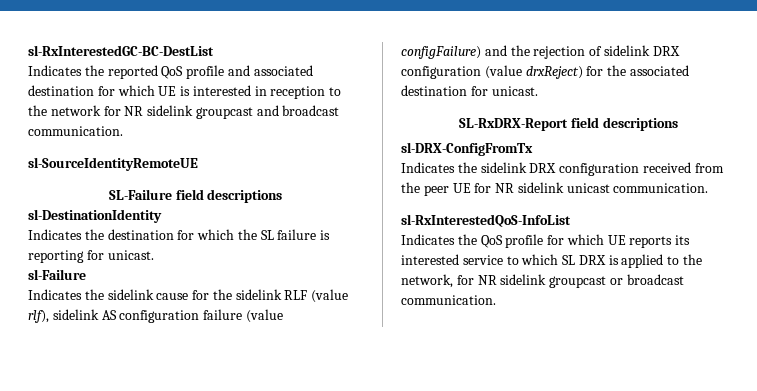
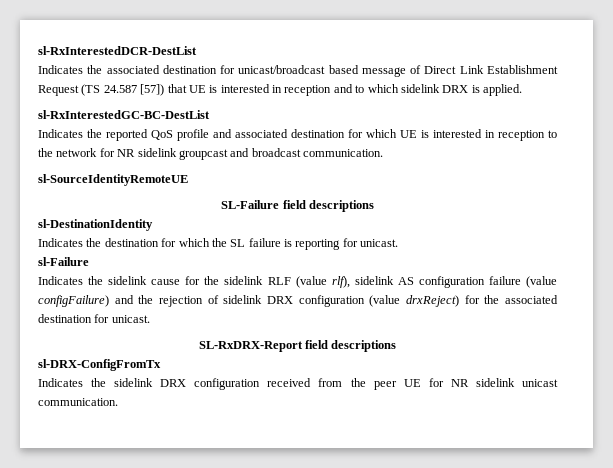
+ sl-RxInterestedDCR-DestList
+ Indicates the associated destination for unicast/broadcast based message of Direct Link Establishment Request (TS 24.587 [57]) that UE is interested in reception and to which sidelink DRX is applied.
- sl-RxInterestedQoS-InfoList
- Indicates the QoS profile for which UE reports its interested service to which SL DRX is applied to the network, for NR sidelink groupcast or broadcast communication.

